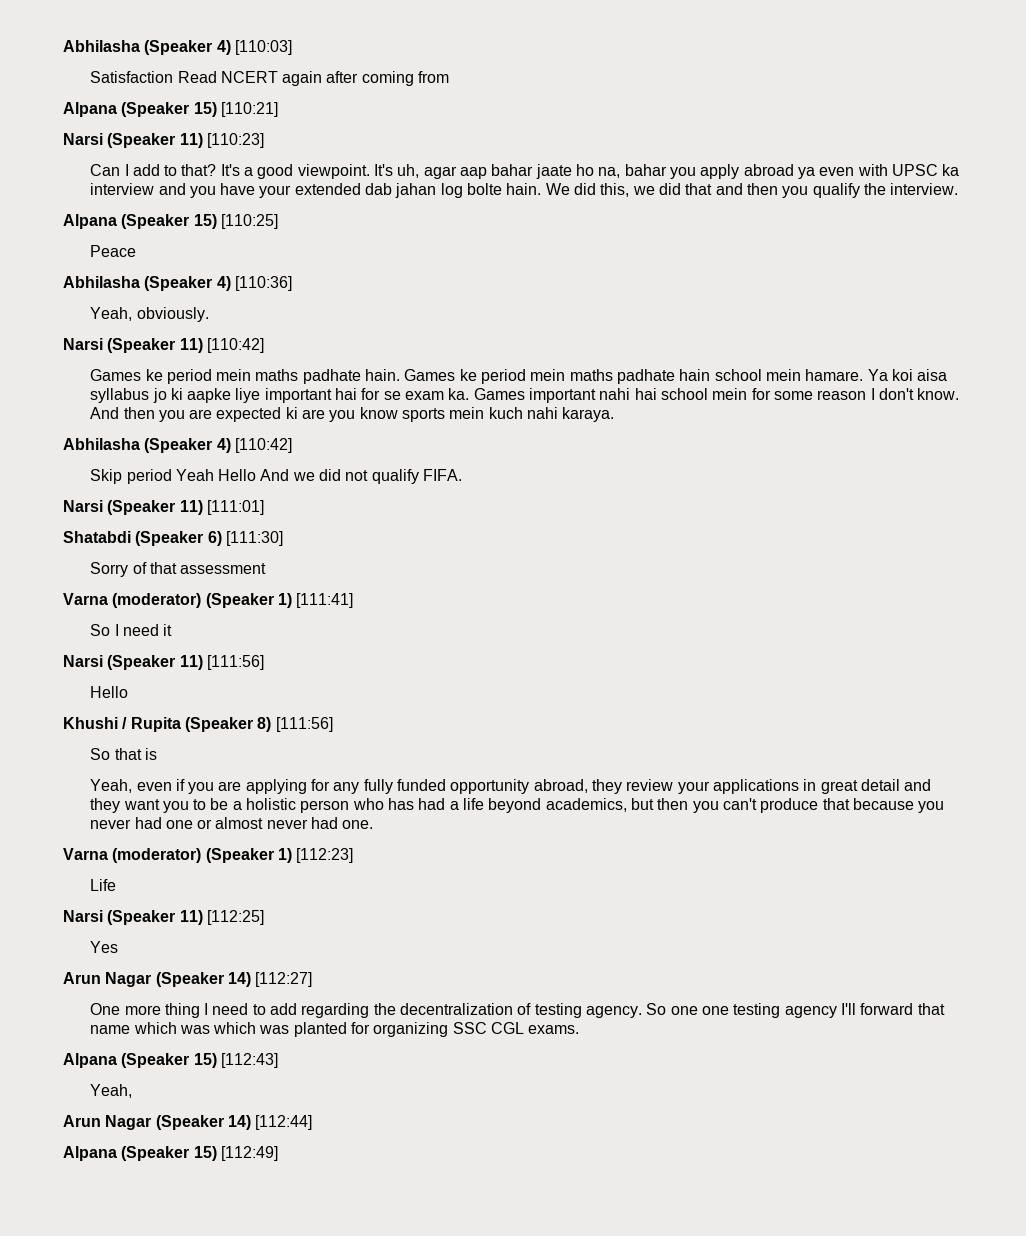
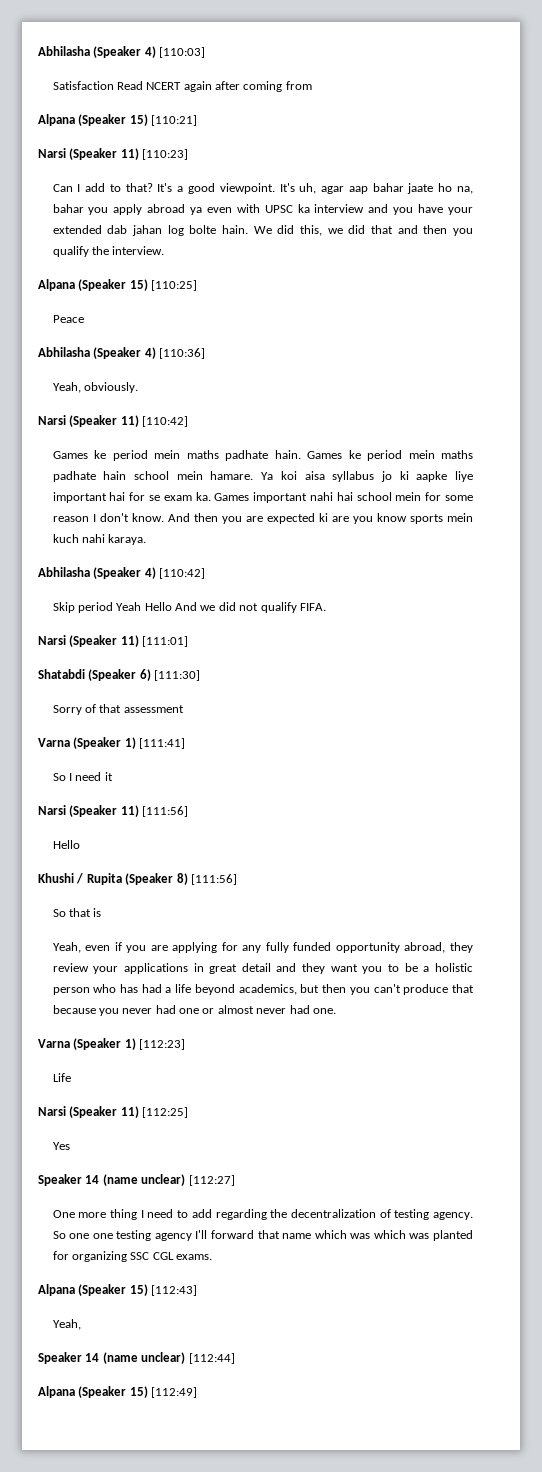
- Varna (moderator) (Speaker 1) [111:41]
+ Varna (Speaker 1) [111:41]
- Varna (moderator) (Speaker 1) [112:23]
+ Varna (Speaker 1) [112:23]
- Arun Nagar (Speaker 14) [112:27]
+ Speaker 14 (name unclear) [112:27]
- Arun Nagar (Speaker 14) [112:44]
+ Speaker 14 (name unclear) [112:44]

